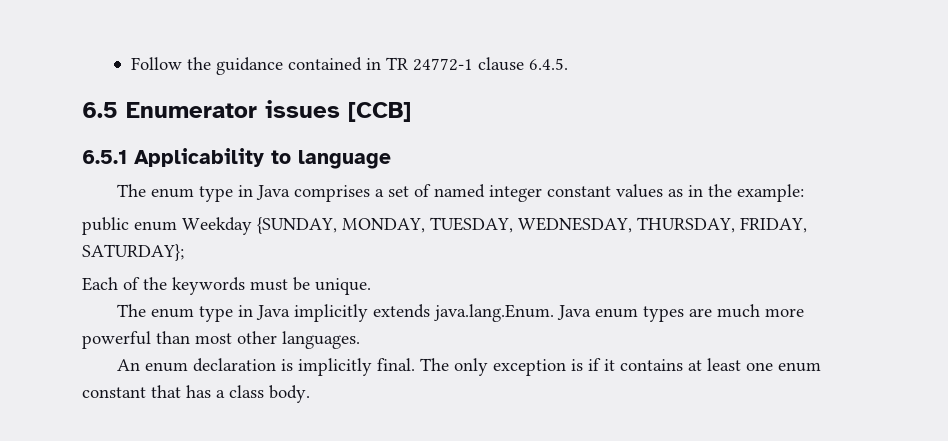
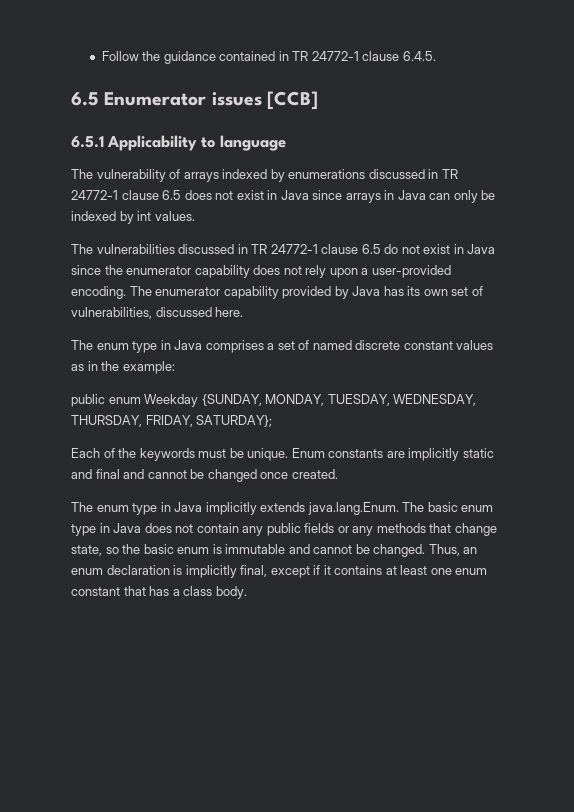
+ The vulnerability of arrays indexed by enumerations discussed in TR 24772-1 clause 6.5 does not exist in Java since arrays in Java can only be indexed by int values.
+ The vulnerabilities discussed in TR 24772-1 clause 6.5 do not exist in Java since the enumerator capability does not rely upon a user-provided encoding. The enumerator capability provided by Java has its own set of vulnerabilities, discussed here.
- The enum type in Java comprises a set of named integer constant values as in the example:
+ The enum type in Java comprises a set of named discrete constant values as in the example:
+ Enum constants are implicitly static and final and cannot be changed once created.
- The enum type in Java implicitly extends java.lang.Enum. Java enum types are much more powerful than most other languages.
- An enum declaration is implicitly final. The only exception is if it contains at least one enum constant that has a class body.
+ The enum type in Java implicitly extends java.lang.Enum. The basic enum type in Java does not contain any public fields or any methods that change state, so the basic enum is immutable and cannot be changed. Thus, an enum declaration is implicitly final, except if it contains at least one enum constant that has a class body.

